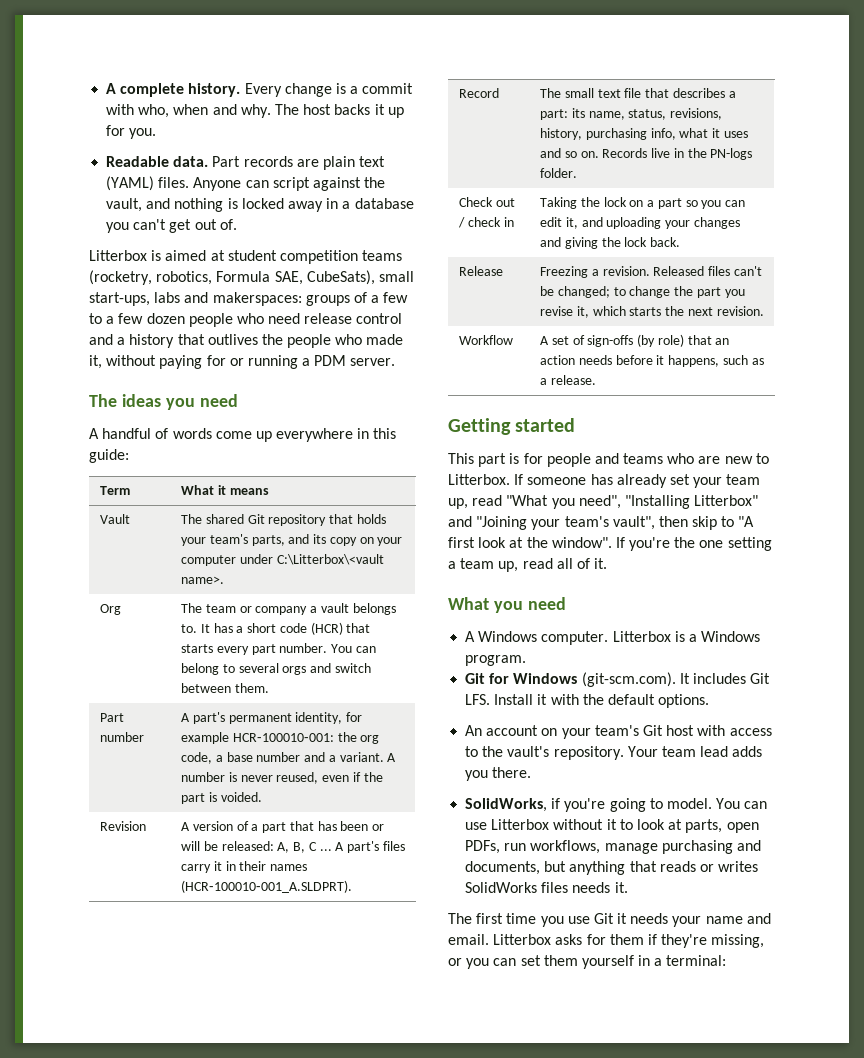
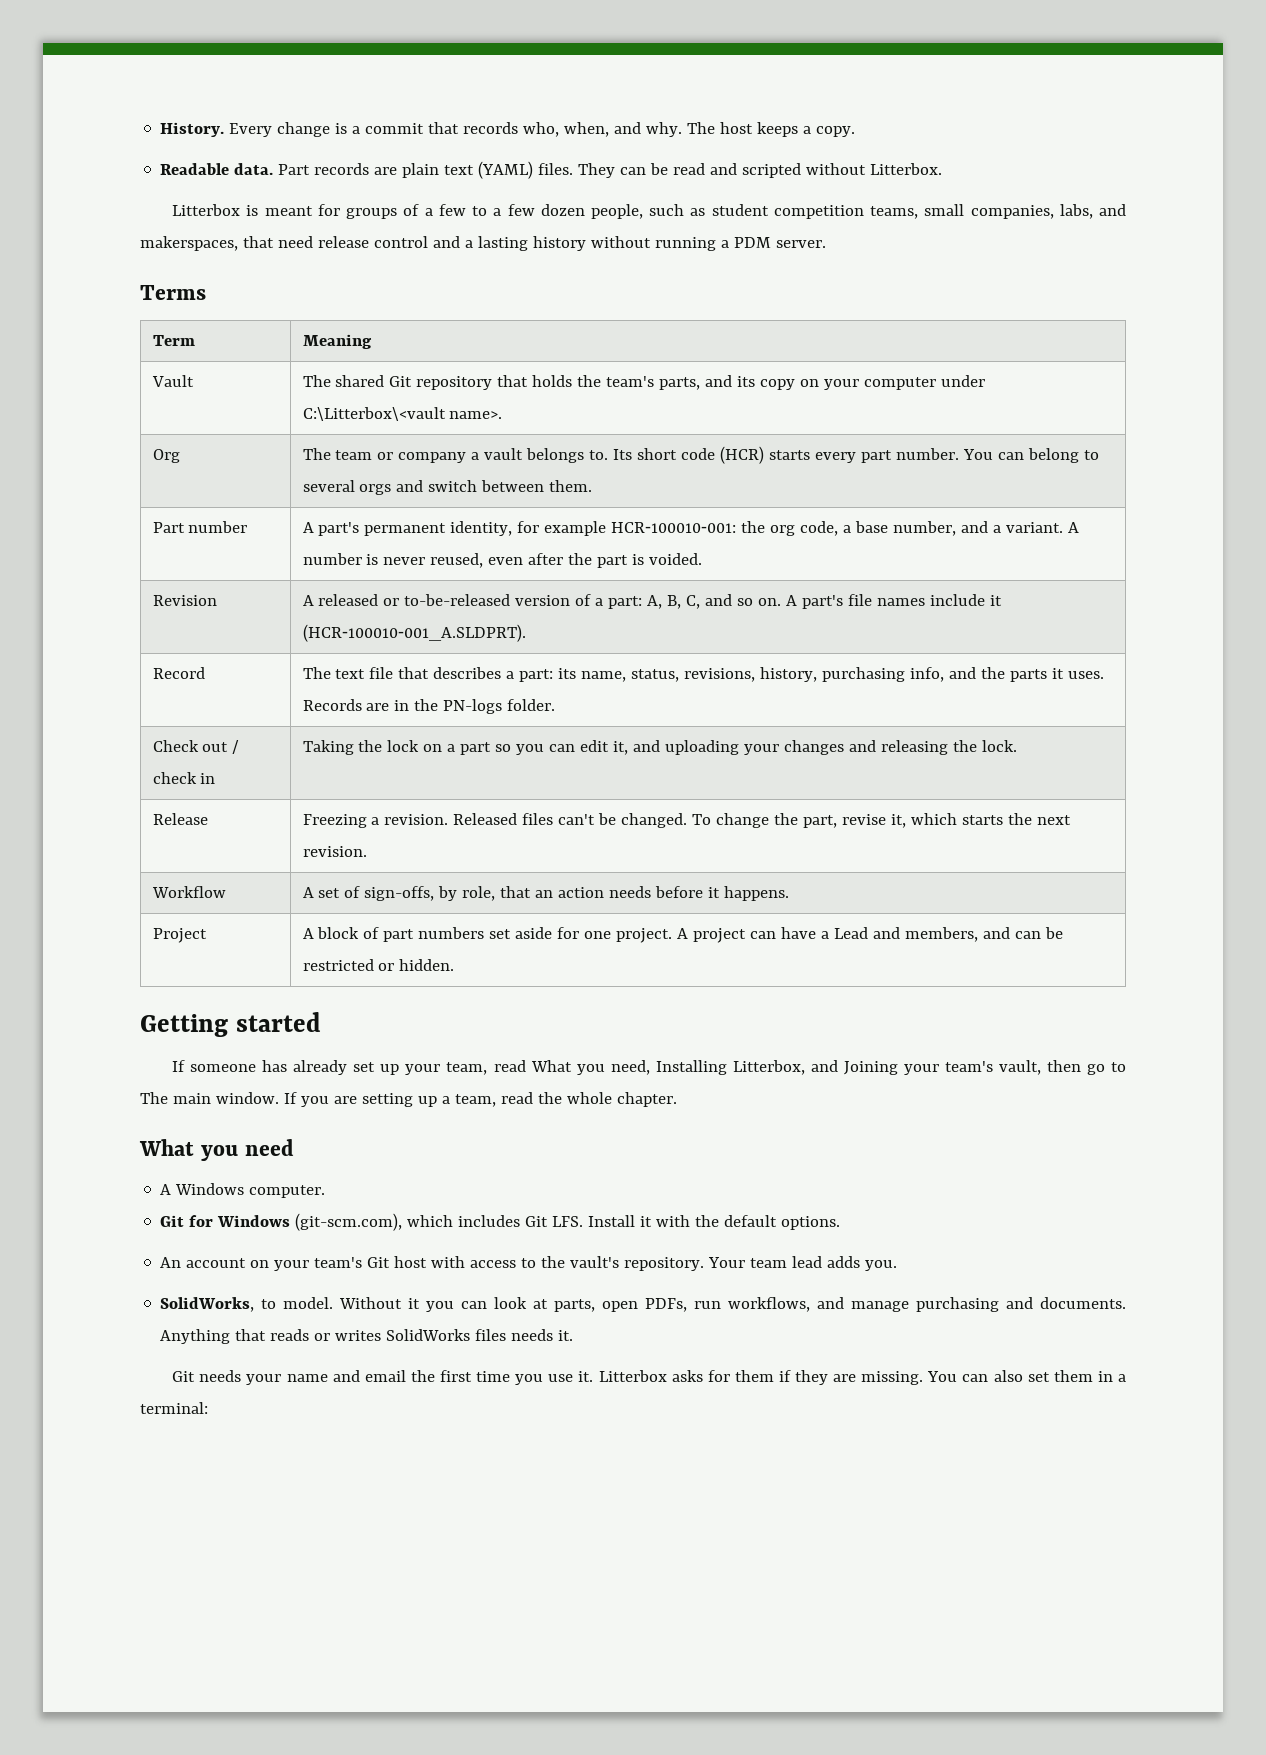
- A complete history.
+ History.
- Every change is a commit with who, when and why. The host backs it up for you.
+ Every change is a commit that records who, when, and why. The host keeps a copy.
- Anyone can script against the vault, and nothing is locked away in a database you can't get out of.
- Litterbox is aimed at student competition teams (rocketry, robotics, Formula SAE, CubeSats), small start-ups, labs and makerspaces: groups of a few to a few dozen people who need release control and a history that outlives the people who made it, without paying for or running a PDM server.
- The ideas you need
- A handful of words come up everywhere in this guide:
- Term | What it means
+ They can be read and scripted without Litterbox.
+ Litterbox is meant for groups of a few to a few dozen people, such as student competition teams, small companies, labs, and makerspaces, that need release control and a lasting history without running a PDM server.
+ Terms
+ Term | Meaning
- Vault | The shared Git repository that holds your team's parts, and its copy on your computer under C:\Litterbox\<vault name>.
+ Vault | The shared Git repository that holds the team's parts, and its copy on your computer under C:\Litterbox\<vault name>.
- Org | The team or company a vault belongs to. It has a short code (HCR) that starts every part number. You can belong to several orgs and switch between them.
+ Org | The team or company a vault belongs to. Its short code (HCR) starts every part number. You can belong to several orgs and switch between them.
- Part number | A part's permanent identity, for example HCR‑100010‑001: the org code, a base number and a variant. A number is never reused, even if the part is voided.
+ Part number | A part's permanent identity, for example HCR‑100010‑001: the org code, a base number, and a variant. A number is never reused, even after the part is voided.
- Revision | A version of a part that has been or will be released: A, B, C ... A part's files carry it in their names (HCR‑100010‑001_A.SLDPRT).
+ Revision | A released or to-be-released version of a part: A, B, C, and so on. A part's file names include it (HCR‑100010‑001_A.SLDPRT).
- Record | The small text file that describes a part: its name, status, revisions, history, purchasing info, what it uses and so on. Records live in the PN-logs folder.
+ Record | The text file that describes a part: its name, status, revisions, history, purchasing info, and the parts it uses. Records are in the PN-logs folder.
- Check out / check in | Taking the lock on a part so you can edit it, and uploading your changes and giving the lock back.
+ Check out / check in | Taking the lock on a part so you can edit it, and uploading your changes and releasing the lock.
- Release | Freezing a revision. Released files can't be changed; to change the part you revise it, which starts the next revision.
+ Release | Freezing a revision. Released files can't be changed. To change the part, revise it, which starts the next revision.
- Workflow | A set of sign-offs (by role) that an action needs before it happens, such as a release.
+ Workflow | A set of sign-offs, by role, that an action needs before it happens.
+ Project | A block of part numbers set aside for one project. A project can have a Lead and members, and can be restricted or hidden.
  Getting started
- This part is for people and teams who are new to Litterbox. If someone has already set your team up, read "What you need", "Installing Litterbox" and "Joining your team's vault", then skip to "A first look at the window". If you're the one setting a team up, read all of it.
+ If someone has already set up your team, read What you need, Installing Litterbox, and Joining your team's vault, then go to The main window. If you are setting up a team, read the whole chapter.
- Litterbox is a Windows program.
- Git for Windows (git-scm.com). It includes Git LFS. Install it with the default options.
+ Git for Windows (git-scm.com), which includes Git LFS. Install it with the default options.
- Your team lead adds you there.
+ Your team lead adds you.
- SolidWorks, if you're going to model. You can use Litterbox without it to look at parts, open PDFs, run workflows, manage purchasing and documents, but anything that reads or writes SolidWorks files needs it.
+ SolidWorks, to model. Without it you can look at parts, open PDFs, run workflows, and manage purchasing and documents. Anything that reads or writes SolidWorks files needs it.
- The first time you use Git it needs your name and email.
+ Git needs your name and email the first time you use it.
- Litterbox asks for them if they're missing, or you can set them yourself in a terminal:
+ Litterbox asks for them if they are missing. You can also set them in a terminal:

